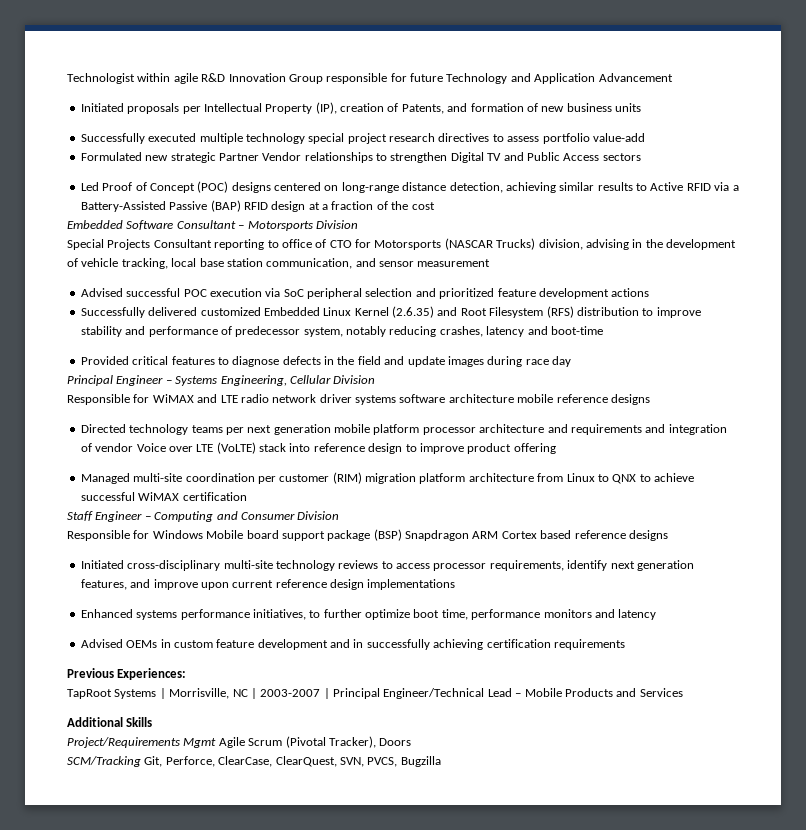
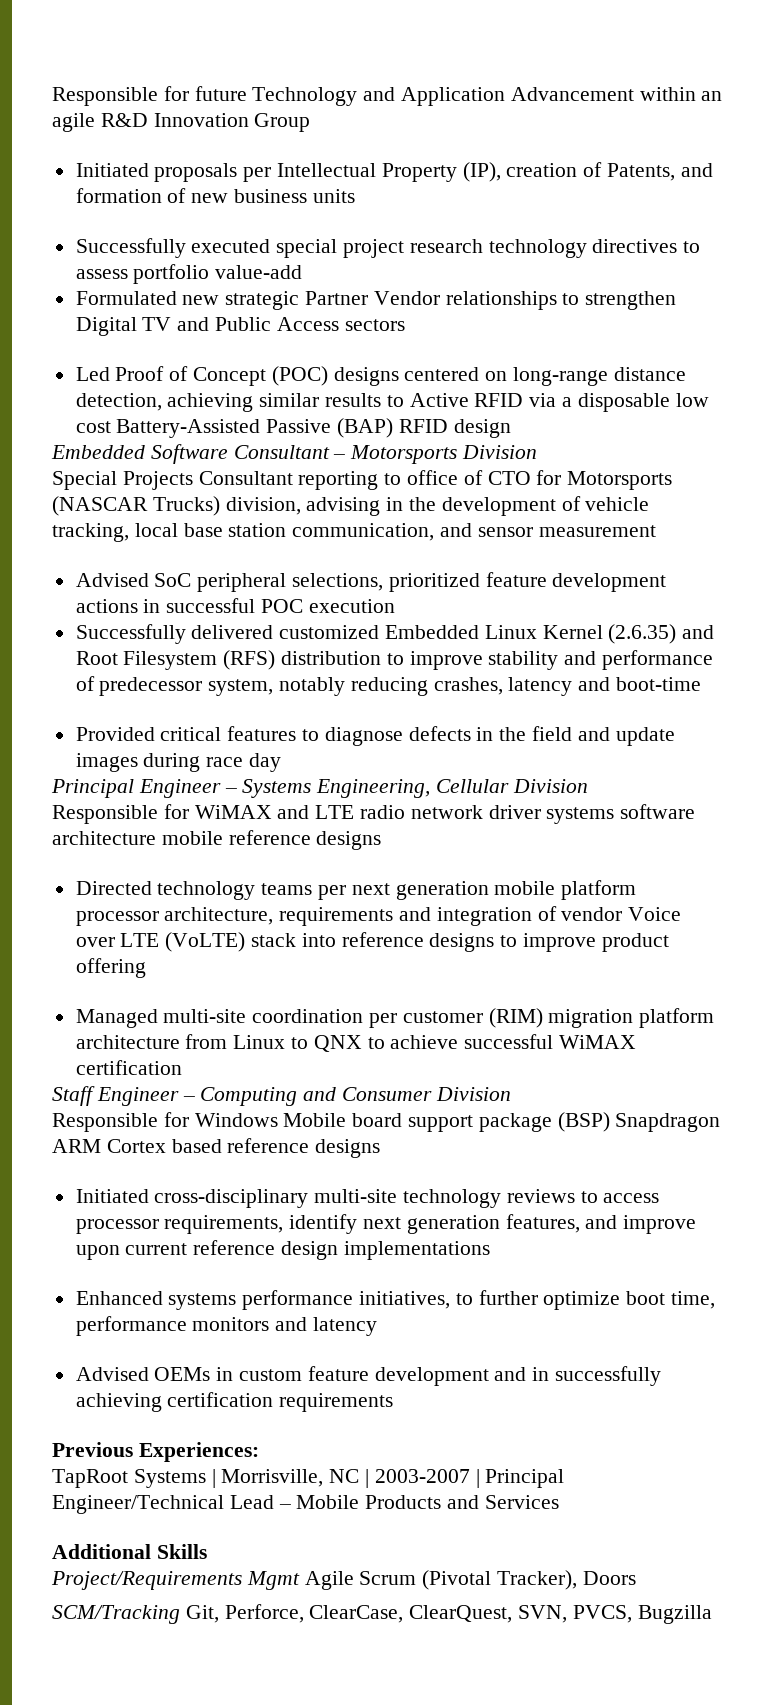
- Technologist within agile R&D Innovation Group responsible for future Technology and Application Advancement
+ Responsible for future Technology and Application Advancement within an agile R&D Innovation Group
- Successfully executed multiple technology special project research directives to assess portfolio value-add
+ Successfully executed special project research technology directives to assess portfolio value-add
- Led Proof of Concept (POC) designs centered on long-range distance detection, achieving similar results to Active RFID via a Battery-Assisted Passive (BAP) RFID design at a fraction of the cost
+ Led Proof of Concept (POC) designs centered on long-range distance detection, achieving similar results to Active RFID via a disposable low cost Battery-Assisted Passive (BAP) RFID design
- Advised successful POC execution via SoC peripheral selection and prioritized feature development actions
+ Advised SoC peripheral selections, prioritized feature development actions in successful POC execution
- Directed technology teams per next generation mobile platform processor architecture and requirements and integration of vendor Voice over LTE (VoLTE) stack into reference design to improve product offering
+ Directed technology teams per next generation mobile platform processor architecture, requirements and integration of vendor Voice over LTE (VoLTE) stack into reference designs to improve product offering

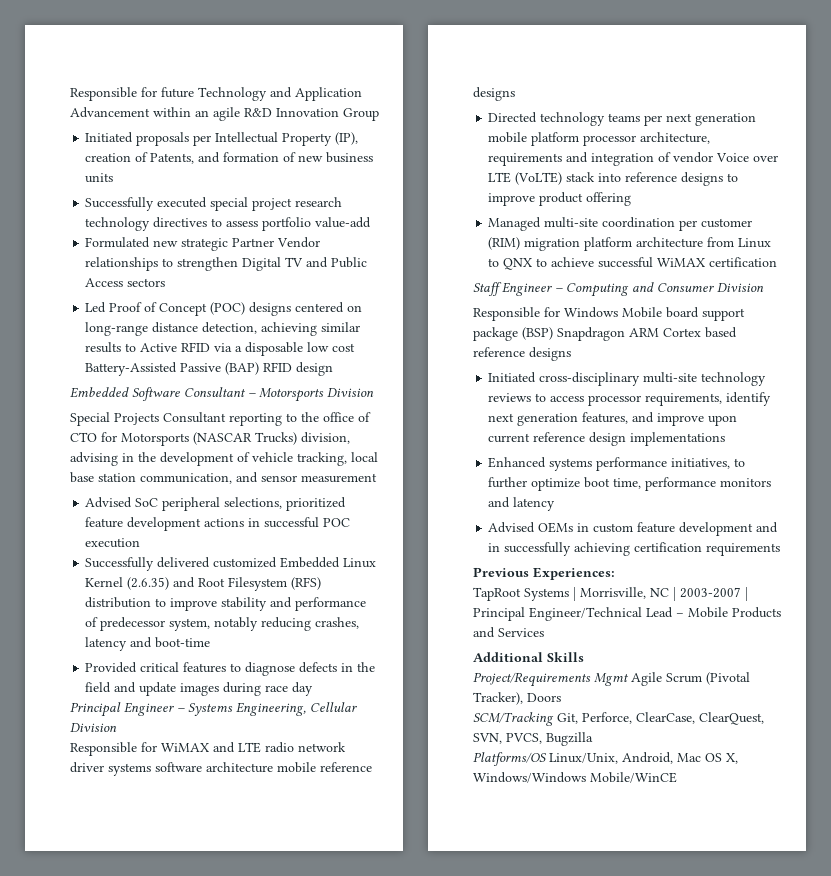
- Special Projects Consultant reporting to office of CTO for Motorsports (NASCAR Trucks) division, advising in the development of vehicle tracking, local base station communication, and sensor measurement
+ Special Projects Consultant reporting to the office of CTO for Motorsports (NASCAR Trucks) division, advising in the development of vehicle tracking, local base station communication, and sensor measurement
+ Platforms/OS Linux/Unix, Android, Mac OS X, Windows/Windows Mobile/WinCE

